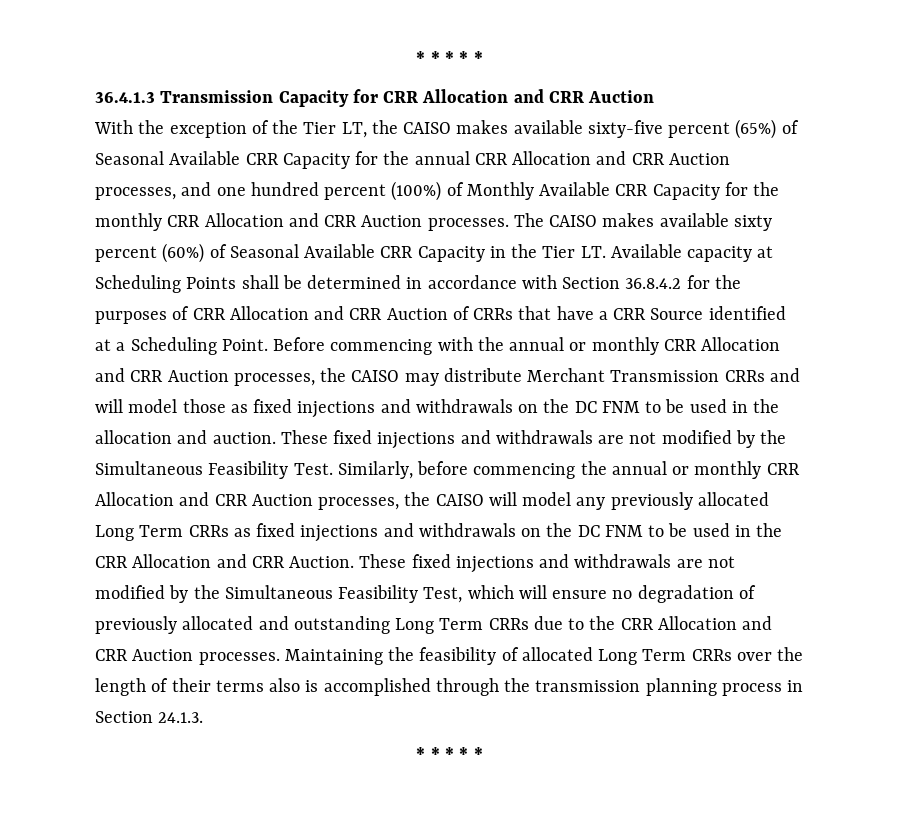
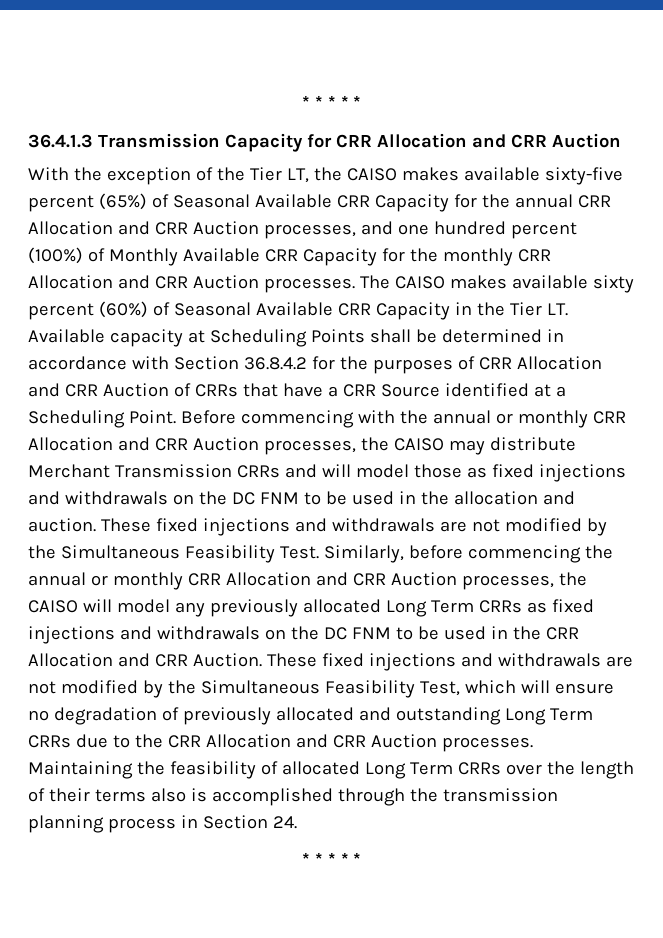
- Maintaining the feasibility of allocated Long Term CRRs over the length of their terms also is accomplished through the transmission planning process in Section 24.1.3.
+ Maintaining the feasibility of allocated Long Term CRRs over the length of their terms also is accomplished through the transmission planning process in Section 24.

